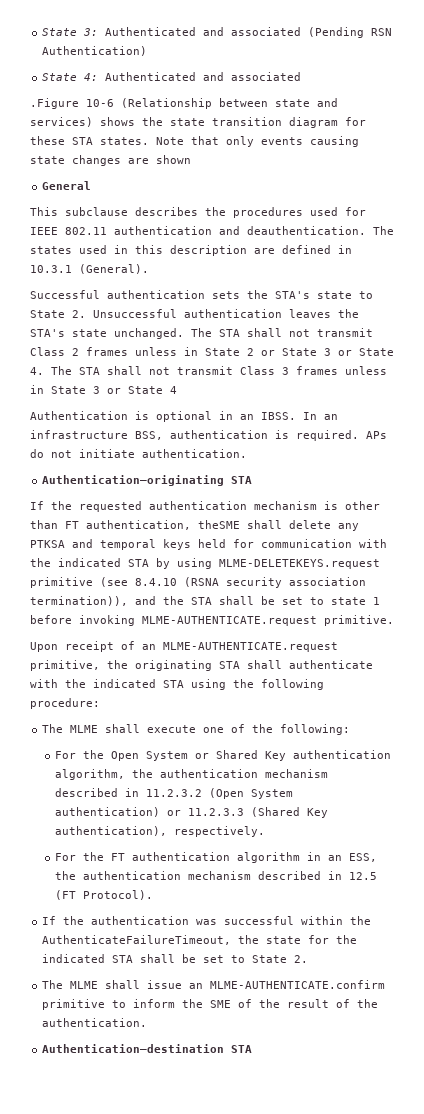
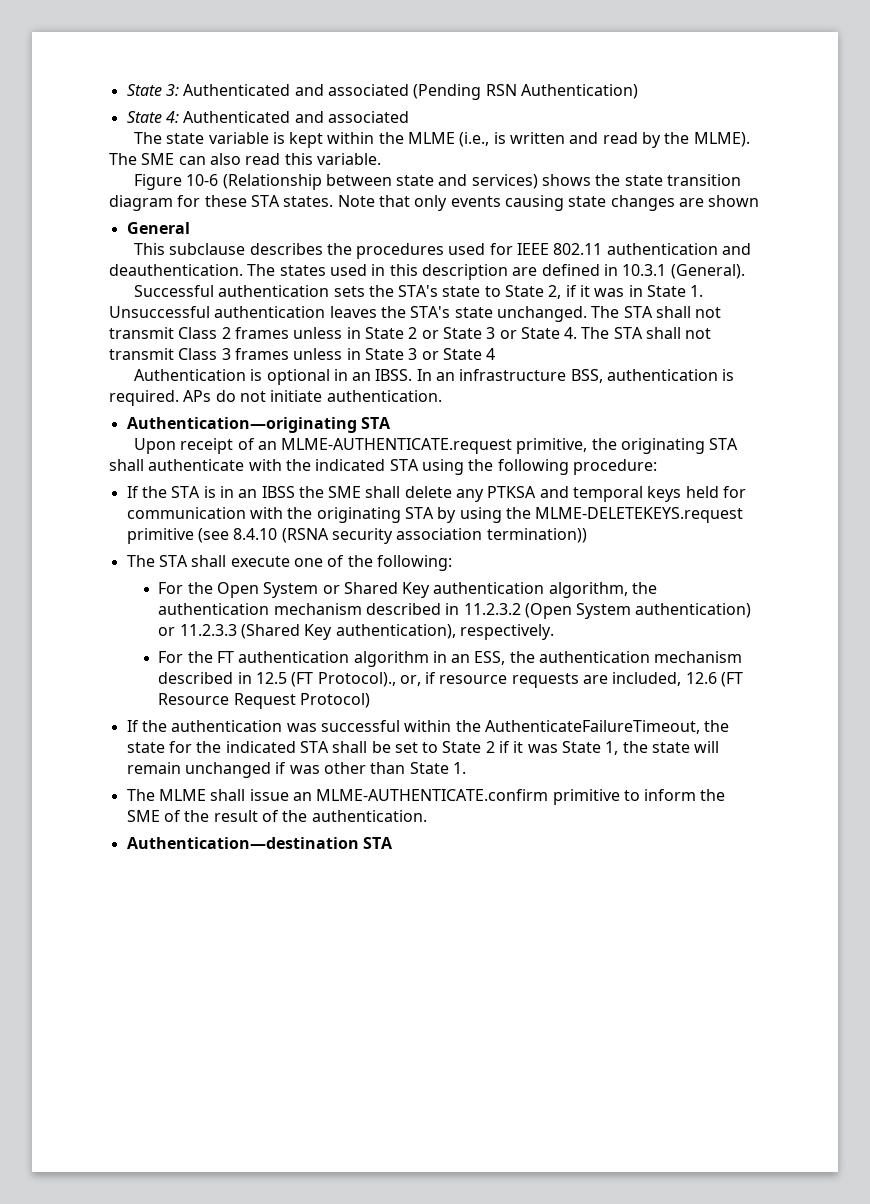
- .Figure 10-6 (Relationship between state and services) shows the state transition diagram for these STA states.
+ The state variable is kept within the MLME (i.e., is written and read by the MLME). The SME can also read this variable.
+ Figure 10-6 (Relationship between state and services) shows the state transition diagram for these STA states.
- Successful authentication sets the STA's state to State 2. Unsuccessful authentication leaves the STA's state unchanged.
+ Successful authentication sets the STA's state to State 2, if it was in State 1. Unsuccessful authentication leaves the STA's state unchanged.
- If the requested authentication mechanism is other than FT authentication, theSME shall delete any PTKSA and temporal keys held for communication with the indicated STA by using MLME-DELETEKEYS.request primitive (see 8.4.10 (RSNA security association termination)), and the STA shall be set to state 1 before invoking MLME-AUTHENTICATE.request primitive.
- The MLME shall execute one of the following:
+ If the STA is in an IBSS the SME shall delete any PTKSA and temporal keys held for communication with the originating STA by using the MLME-DELETEKEYS.request primitive (see 8.4.10 (RSNA security association termination))
+ The STA shall execute one of the following:
- For the FT authentication algorithm in an ESS, the authentication mechanism described in 12.5 (FT Protocol).
+ For the FT authentication algorithm in an ESS, the authentication mechanism described in 12.5 (FT Protocol)., or, if resource requests are included, 12.6 (FT Resource Request Protocol)
- If the authentication was successful within the AuthenticateFailureTimeout, the state for the indicated STA shall be set to State 2.
+ If the authentication was successful within the AuthenticateFailureTimeout, the state for the indicated STA shall be set to State 2 if it was State 1, the state will remain unchanged if was other than State 1.

